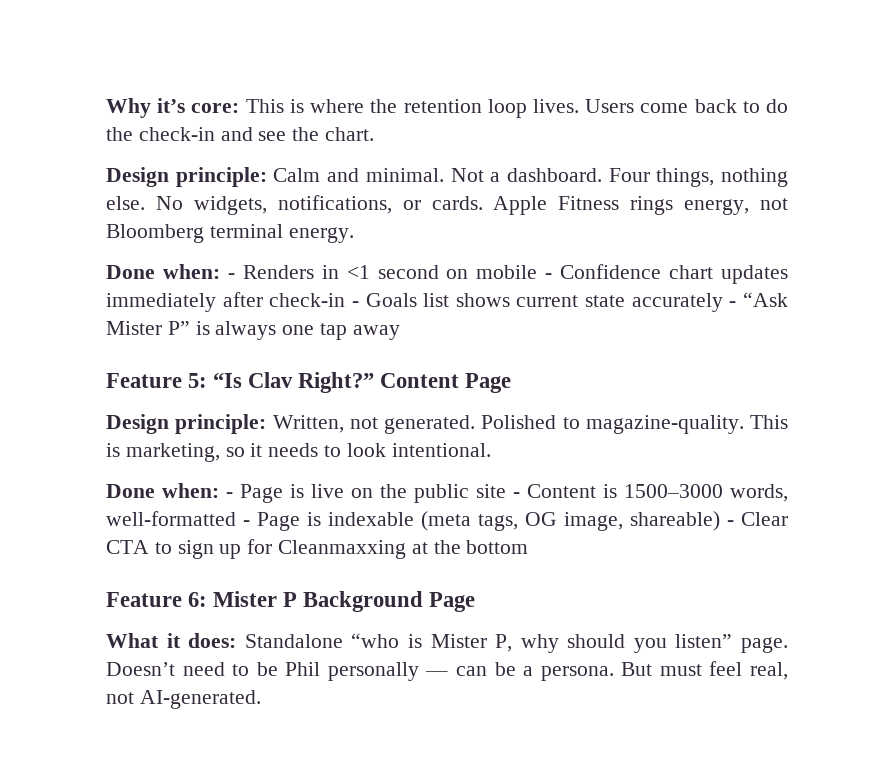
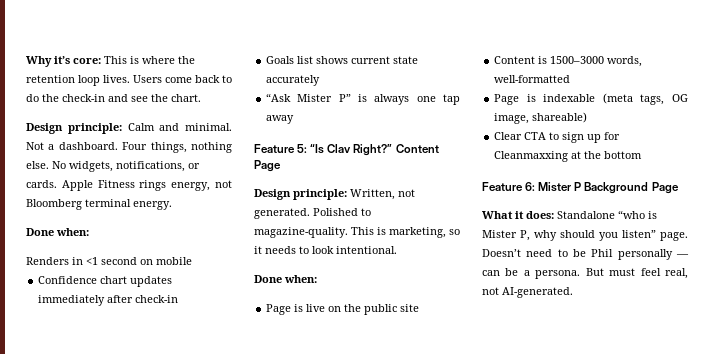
  Apple Fitness rings energy, not Bloomberg terminal energy.
- Done when: - Renders in <1 second on mobile - Confidence chart updates immediately after check-in - Goals list shows current state accurately - “Ask Mister P” is always one tap away
+ Done when:
+ Renders in <1 second on mobile
+ Confidence chart updates immediately after check-in
+ Goals list shows current state accurately
+ “Ask Mister P” is always one tap away
  This is marketing, so it needs to look intentional.
- Done when: - Page is live on the public site - Content is 1500–3000 words, well-formatted - Page is indexable (meta tags, OG image, shareable) - Clear CTA to sign up for Cleanmaxxing at the bottom
+ Done when:
+ Page is live on the public site
+ Content is 1500–3000 words, well-formatted
+ Page is indexable (meta tags, OG image, shareable)
+ Clear CTA to sign up for Cleanmaxxing at the bottom

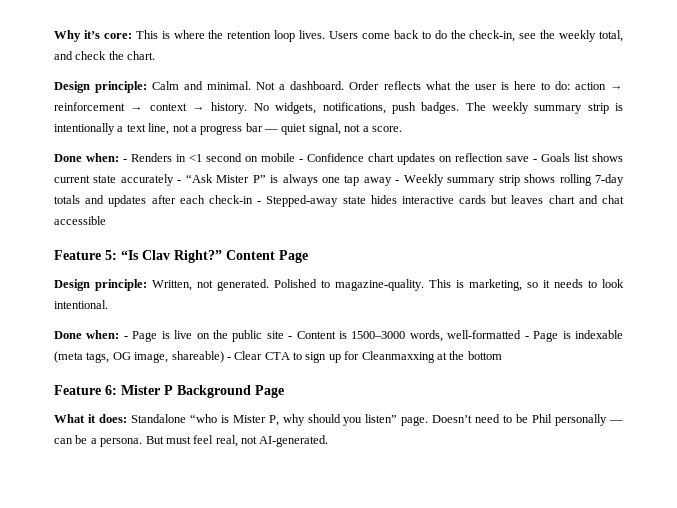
- Users come back to do the check-in and see the chart.
+ Users come back to do the check-in, see the weekly total, and check the chart.
- Four things, nothing else. No widgets, notifications, or cards. Apple Fitness rings energy, not Bloomberg terminal energy.
- Done when:
- Renders in <1 second on mobile
- Confidence chart updates immediately after check-in
- Goals list shows current state accurately
- “Ask Mister P” is always one tap away
+ Order reflects what the user is here to do: action → reinforcement → context → history. No widgets, notifications, push badges. The weekly summary strip is intentionally a text line, not a progress bar — quiet signal, not a score.
+ Done when: - Renders in <1 second on mobile - Confidence chart updates on reflection save - Goals list shows current state accurately - “Ask Mister P” is always one tap away - Weekly summary strip shows rolling 7-day totals and updates after each check-in - Stepped-away state hides interactive cards but leaves chart and chat accessible
  This is marketing, so it needs to look intentional.
- Done when:
- Page is live on the public site
- Content is 1500–3000 words, well-formatted
- Page is indexable (meta tags, OG image, shareable)
- Clear CTA to sign up for Cleanmaxxing at the bottom
+ Done when: - Page is live on the public site - Content is 1500–3000 words, well-formatted - Page is indexable (meta tags, OG image, shareable) - Clear CTA to sign up for Cleanmaxxing at the bottom

